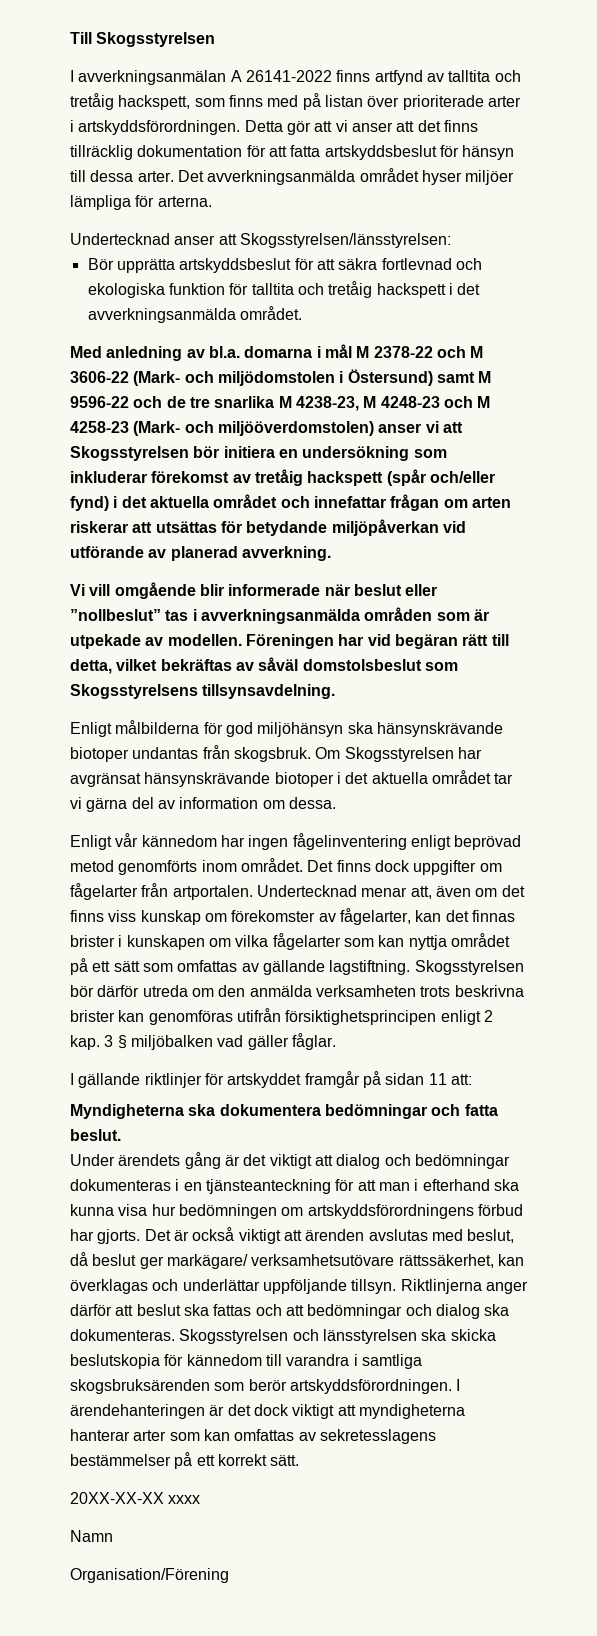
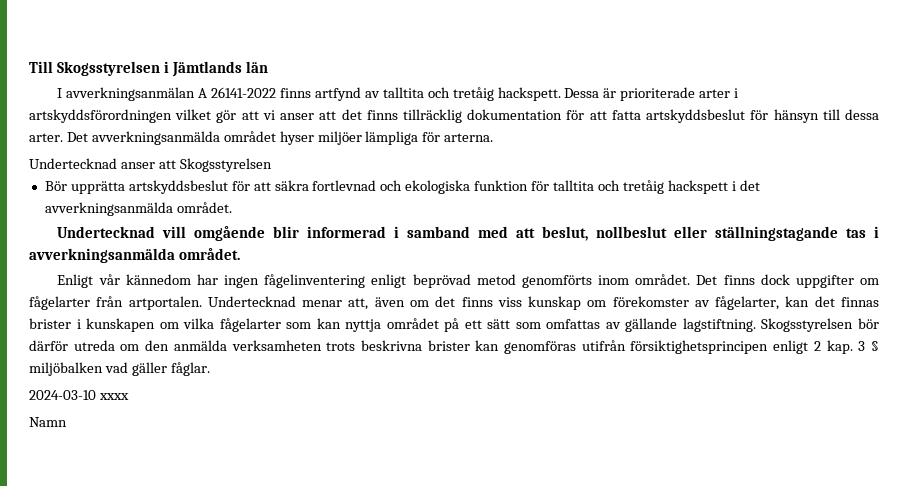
- Till Skogsstyrelsen
+ Till Skogsstyrelsen i Jämtlands län
- I avverkningsanmälan A 26141-2022 finns artfynd av talltita och tretåig hackspett, som finns med på listan över prioriterade arter i artskyddsförordningen. Detta gör att vi anser att det finns tillräcklig dokumentation för att fatta artskyddsbeslut för hänsyn till dessa arter.
+ I avverkningsanmälan A 26141-2022 finns artfynd av talltita och tretåig hackspett. Dessa är prioriterade arter i artskyddsförordningen vilket gör att vi anser att det finns tillräcklig dokumentation för att fatta artskyddsbeslut för hänsyn till dessa arter.
- Undertecknad anser att Skogsstyrelsen/länsstyrelsen:
+ Undertecknad anser att Skogsstyrelsen
- Med anledning av bl.a. domarna i mål M 2378-22 och M 3606-22 (Mark- och miljödomstolen i Östersund) samt M 9596-22 och de tre snarlika M 4238-23, M 4248-23 och M 4258-23 (Mark- och miljööverdomstolen) anser vi att Skogsstyrelsen bör initiera en undersökning som inkluderar förekomst av tretåig hackspett (spår och/eller fynd) i det aktuella området och innefattar frågan om arten riskerar att utsättas för betydande miljöpåverkan vid utförande av planerad avverkning.
- Vi vill omgående blir informerade när beslut eller ”nollbeslut” tas i avverkningsanmälda områden som är utpekade av modellen. Föreningen har vid begäran rätt till detta, vilket bekräftas av såväl domstolsbeslut som Skogsstyrelsens tillsynsavdelning.
- Enligt målbilderna för god miljöhänsyn ska hänsynskrävande biotoper undantas från skogsbruk. Om Skogsstyrelsen har avgränsat hänsynskrävande biotoper i det aktuella området tar vi gärna del av information om dessa.
+ Undertecknad vill omgående blir informerad i samband med att beslut, nollbeslut eller ställningstagande tas i avverkningsanmälda området.
- I gällande riktlinjer för artskyddet framgår på sidan 11 att:
- Myndigheterna ska dokumentera bedömningar och fatta beslut.
- Under ärendets gång är det viktigt att dialog och bedömningar dokumenteras i en tjänsteanteckning för att man i efterhand ska kunna visa hur bedömningen om artskyddsförordningens förbud har gjorts. Det är också viktigt att ärenden avslutas med beslut, då beslut ger markägare/ verksamhetsutövare rättssäkerhet, kan överklagas och underlättar uppföljande tillsyn. Riktlinjerna anger därför att beslut ska fattas och att bedömningar och dialog ska dokumenteras. Skogsstyrelsen och länsstyrelsen ska skicka beslutskopia för kännedom till varandra i samtliga skogsbruksärenden som berör artskyddsförordningen. I ärendehanteringen är det dock viktigt att myndigheterna hanterar arter som kan omfattas av sekretesslagens bestämmelser på ett korrekt sätt.
- 20XX-XX-XX xxxx
+ 2024-03-10 xxxx
- Organisation/Förening

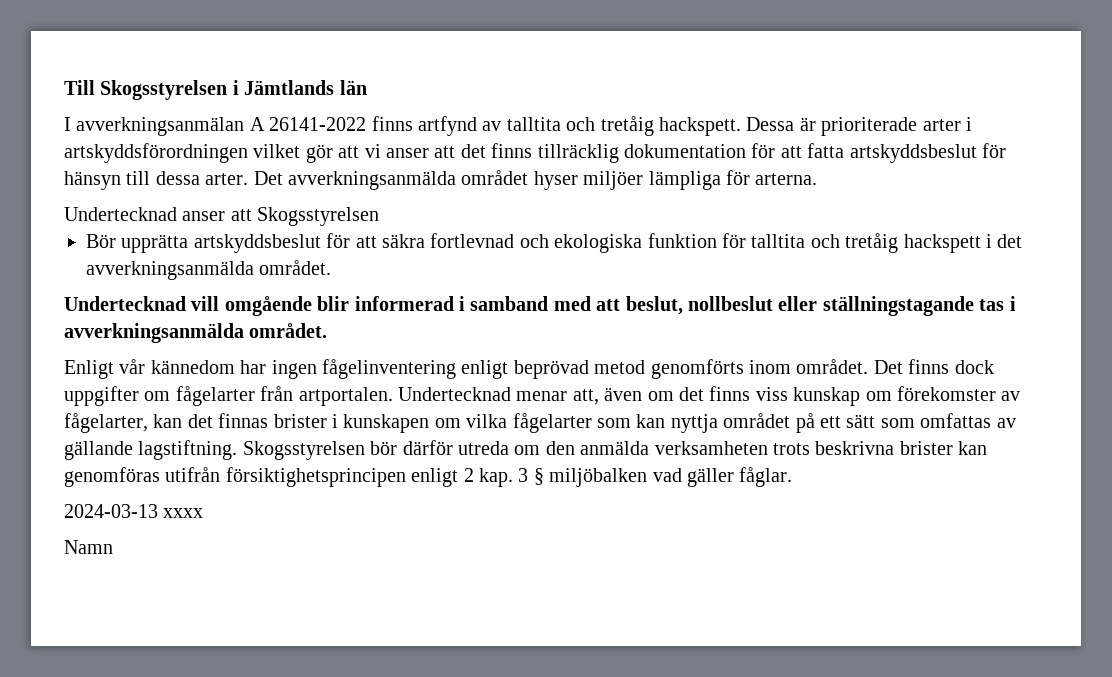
- 2024-03-10 xxxx
+ 2024-03-13 xxxx

